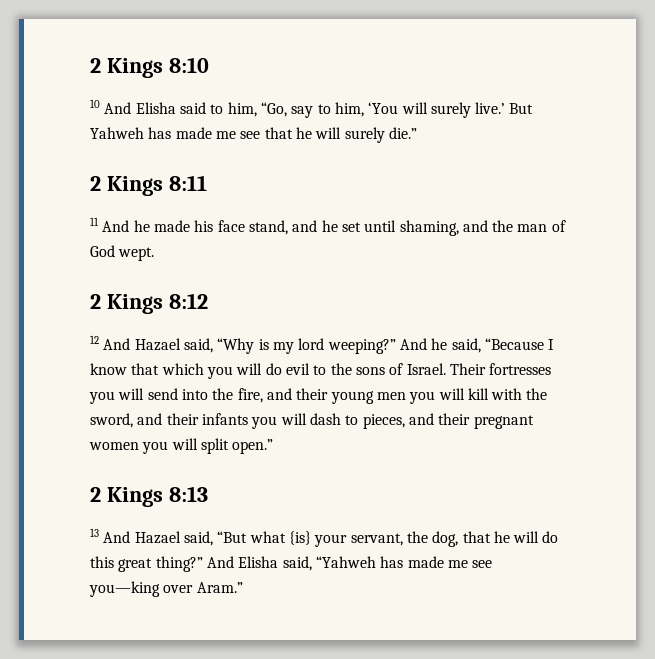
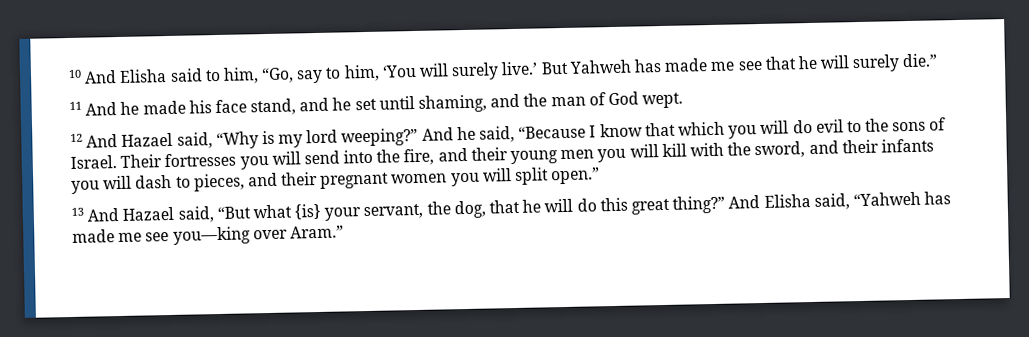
- 2 Kings 8:10
- 2 Kings 8:11
- 2 Kings 8:12
- 2 Kings 8:13

